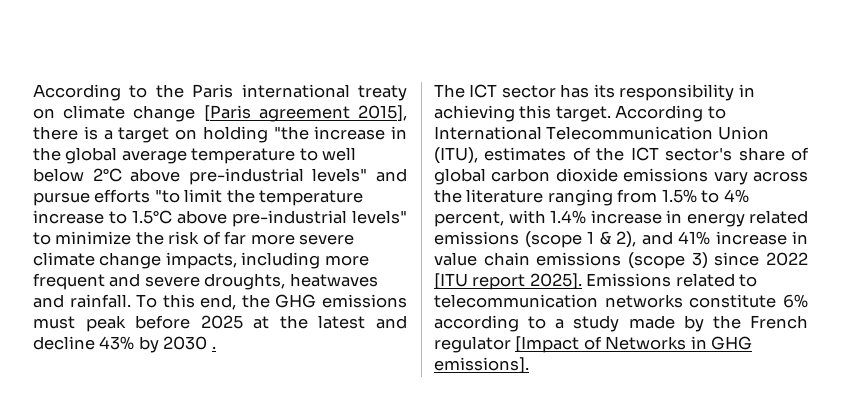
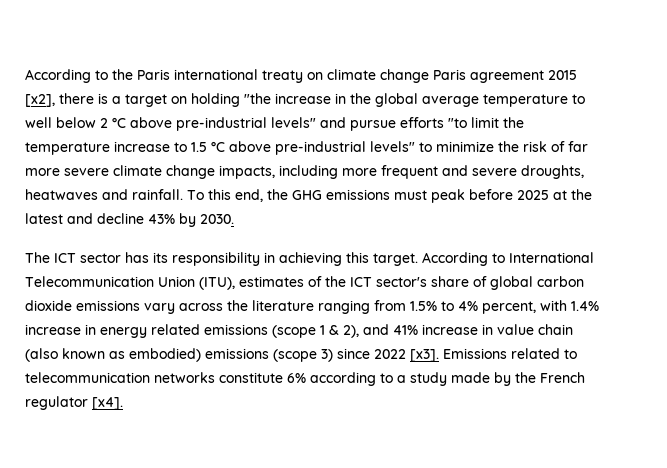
- According to the Paris international treaty on climate change [Paris agreement 2015], there is a target on holding "the increase in the global average temperature to well below 2°C above pre-industrial levels" and pursue efforts "to limit the temperature increase to 1.5°C above pre-industrial levels" to minimize the risk of far more severe climate change impacts, including more frequent and severe droughts, heatwaves and rainfall.
+ According to the Paris international treaty on climate change Paris agreement 2015 [x2], there is a target on holding "the increase in the global average temperature to well below 2 °C above pre-industrial levels" and pursue efforts "to limit the temperature increase to 1.5 °C above pre-industrial levels" to minimize the risk of far more severe climate change impacts, including more frequent and severe droughts, heatwaves and rainfall.
- To this end, the GHG emissions must peak before 2025 at the latest and decline 43% by 2030 .
+ To this end, the GHG emissions must peak before 2025 at the latest and decline 43% by 2030.
- According to International Telecommunication Union (ITU), estimates of the ICT sector's share of global carbon dioxide emissions vary across the literature ranging from 1.5% to 4% percent, with 1.4% increase in energy related emissions (scope 1 & 2), and 41% increase in value chain emissions (scope 3) since 2022 [ITU report 2025].
+ According to International Telecommunication Union (ITU), estimates of the ICT sector's share of global carbon dioxide emissions vary across the literature ranging from 1.5% to 4% percent, with 1.4% increase in energy related emissions (scope 1 & 2), and 41% increase in value chain (also known as embodied) emissions (scope 3) since 2022 [x3].
- Emissions related to telecommunication networks constitute 6% according to a study made by the French regulator [Impact of Networks in GHG emissions].
+ Emissions related to telecommunication networks constitute 6% according to a study made by the French regulator [x4].

